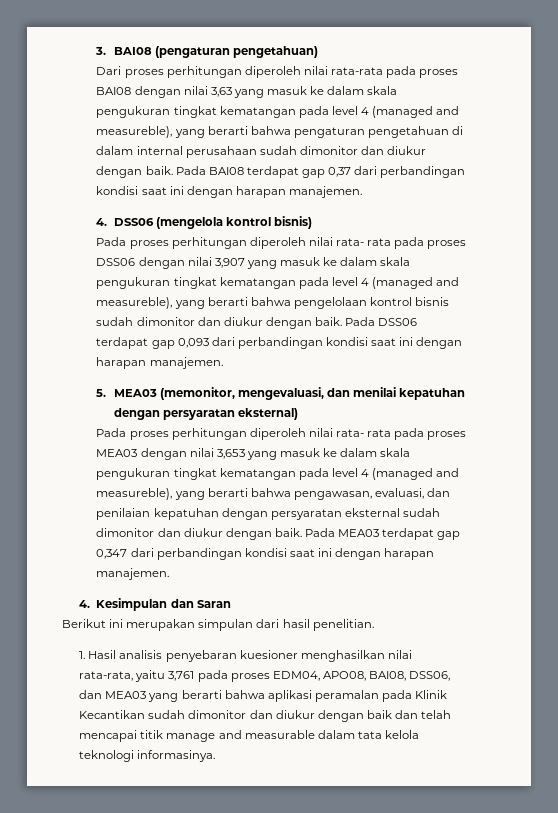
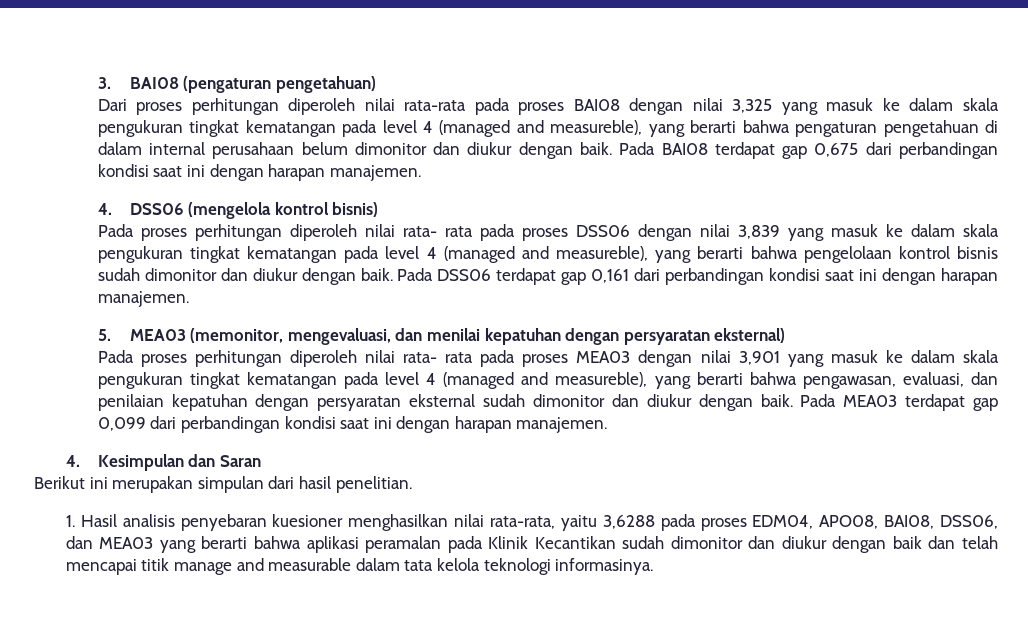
- Dari proses perhitungan diperoleh nilai rata-rata pada proses BAI08 dengan nilai 3,63 yang masuk ke dalam skala pengukuran tingkat kematangan pada level 4 (managed and measureble), yang berarti bahwa pengaturan pengetahuan di dalam internal perusahaan sudah dimonitor dan diukur dengan baik.
+ Dari proses perhitungan diperoleh nilai rata-rata pada proses BAI08 dengan nilai 3,325 yang masuk ke dalam skala pengukuran tingkat kematangan pada level 4 (managed and measureble), yang berarti bahwa pengaturan pengetahuan di dalam internal perusahaan belum dimonitor dan diukur dengan baik.
- Pada BAI08 terdapat gap 0,37 dari perbandingan kondisi saat ini dengan harapan manajemen.
+ Pada BAI08 terdapat gap 0,675 dari perbandingan kondisi saat ini dengan harapan manajemen.
- Pada proses perhitungan diperoleh nilai rata- rata pada proses DSS06 dengan nilai 3,907 yang masuk ke dalam skala pengukuran tingkat kematangan pada level 4 (managed and measureble), yang berarti bahwa pengelolaan kontrol bisnis sudah dimonitor dan diukur dengan baik.
+ Pada proses perhitungan diperoleh nilai rata- rata pada proses DSS06 dengan nilai 3,839 yang masuk ke dalam skala pengukuran tingkat kematangan pada level 4 (managed and measureble), yang berarti bahwa pengelolaan kontrol bisnis sudah dimonitor dan diukur dengan baik.
- Pada DSS06 terdapat gap 0,093 dari perbandingan kondisi saat ini dengan harapan manajemen.
+ Pada DSS06 terdapat gap 0,161 dari perbandingan kondisi saat ini dengan harapan manajemen.
- Pada proses perhitungan diperoleh nilai rata- rata pada proses MEA03 dengan nilai 3,653 yang masuk ke dalam skala pengukuran tingkat kematangan pada level 4 (managed and measureble), yang berarti bahwa pengawasan, evaluasi, dan penilaian kepatuhan dengan persyaratan eksternal sudah dimonitor dan diukur dengan baik.
+ Pada proses perhitungan diperoleh nilai rata- rata pada proses MEA03 dengan nilai 3,901 yang masuk ke dalam skala pengukuran tingkat kematangan pada level 4 (managed and measureble), yang berarti bahwa pengawasan, evaluasi, dan penilaian kepatuhan dengan persyaratan eksternal sudah dimonitor dan diukur dengan baik.
- Pada MEA03 terdapat gap 0,347 dari perbandingan kondisi saat ini dengan harapan manajemen.
+ Pada MEA03 terdapat gap 0,099 dari perbandingan kondisi saat ini dengan harapan manajemen.
- 1. Hasil analisis penyebaran kuesioner menghasilkan nilai rata-rata, yaitu 3,761 pada proses EDM04, APO08, BAI08, DSS06, dan MEA03 yang berarti bahwa aplikasi peramalan pada Klinik Kecantikan sudah dimonitor dan diukur dengan baik dan telah mencapai titik manage and measurable dalam tata kelola teknologi informasinya.
+ 1. Hasil analisis penyebaran kuesioner menghasilkan nilai rata-rata, yaitu 3,6288 pada proses EDM04, APO08, BAI08, DSS06, dan MEA03 yang berarti bahwa aplikasi peramalan pada Klinik Kecantikan sudah dimonitor dan diukur dengan baik dan telah mencapai titik manage and measurable dalam tata kelola teknologi informasinya.

